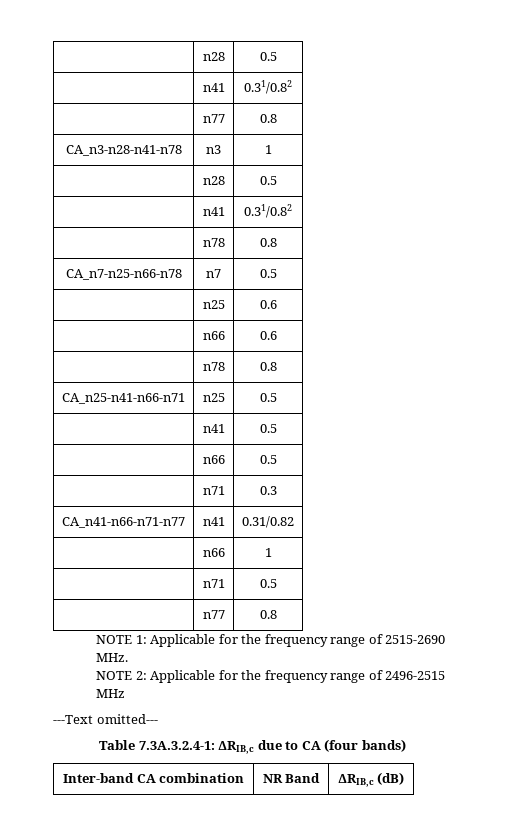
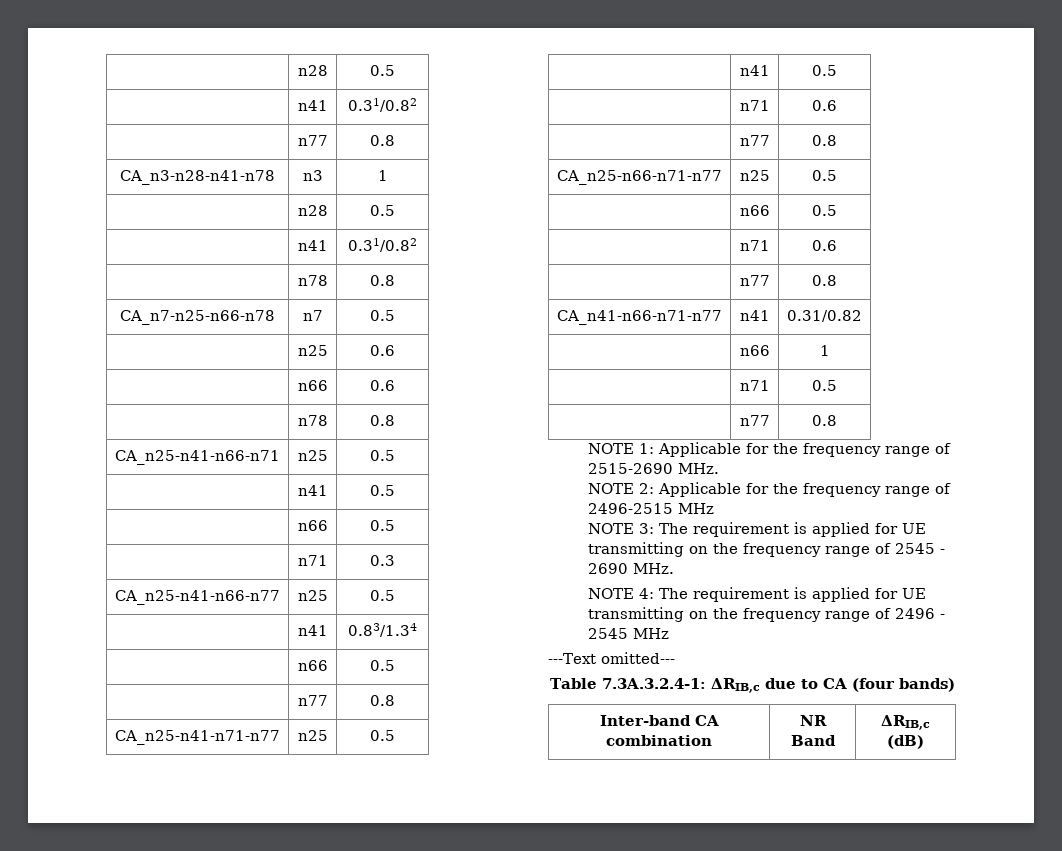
+ CA_n25-n41-n66-n77 | n25 | 0.5
+ | n41 | 0.83/1.34
+ | n66 | 0.5
+ | n77 | 0.8
+ CA_n25-n41-n71-n77 | n25 | 0.5
+ | n41 | 0.5
+ | n71 | 0.6
+ | n77 | 0.8
+ CA_n25-n66-n71-n77 | n25 | 0.5
+ | n66 | 0.5
+ | n71 | 0.6
+ | n77 | 0.8
+ NOTE 3: The requirement is applied for UE transmitting on the frequency range of 2545 - 2690 MHz.
+ NOTE 4: The requirement is applied for UE transmitting on the frequency range of 2496 - 2545 MHz

